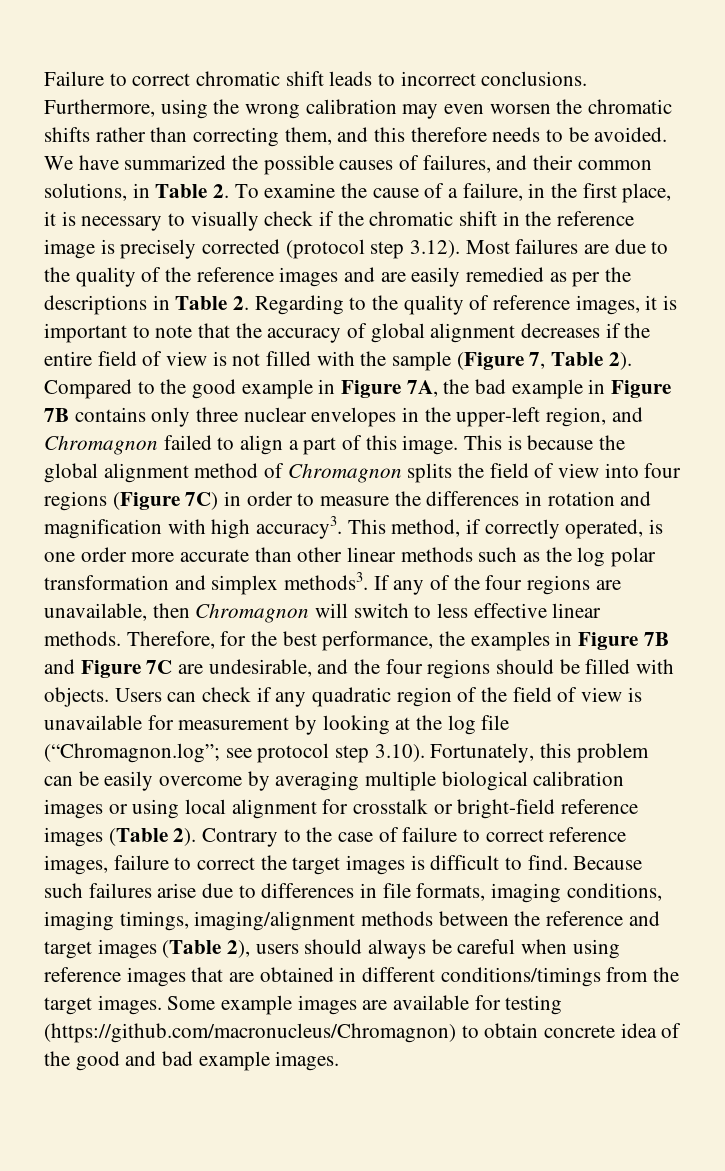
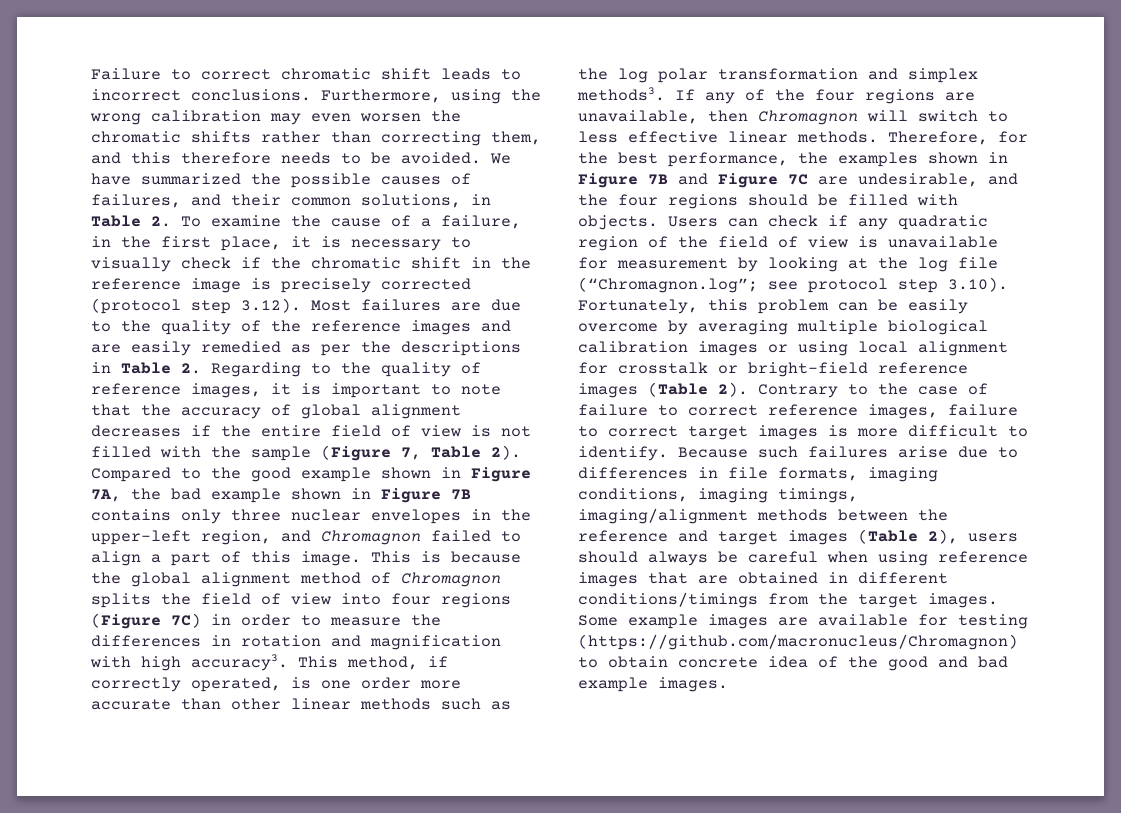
- Compared to the good example in Figure 7A, the bad example in Figure 7B contains only three nuclear envelopes in the upper-left region, and Chromagnon failed to align a part of this image.
+ Compared to the good example shown in Figure 7A, the bad example shown in Figure 7B contains only three nuclear envelopes in the upper-left region, and Chromagnon failed to align a part of this image.
- Therefore, for the best performance, the examples in Figure 7B and Figure 7C are undesirable, and the four regions should be filled with objects.
+ Therefore, for the best performance, the examples shown in Figure 7B and Figure 7C are undesirable, and the four regions should be filled with objects.
- Contrary to the case of failure to correct reference images, failure to correct the target images is difficult to find.
+ Contrary to the case of failure to correct reference images, failure to correct target images is more difficult to identify.

